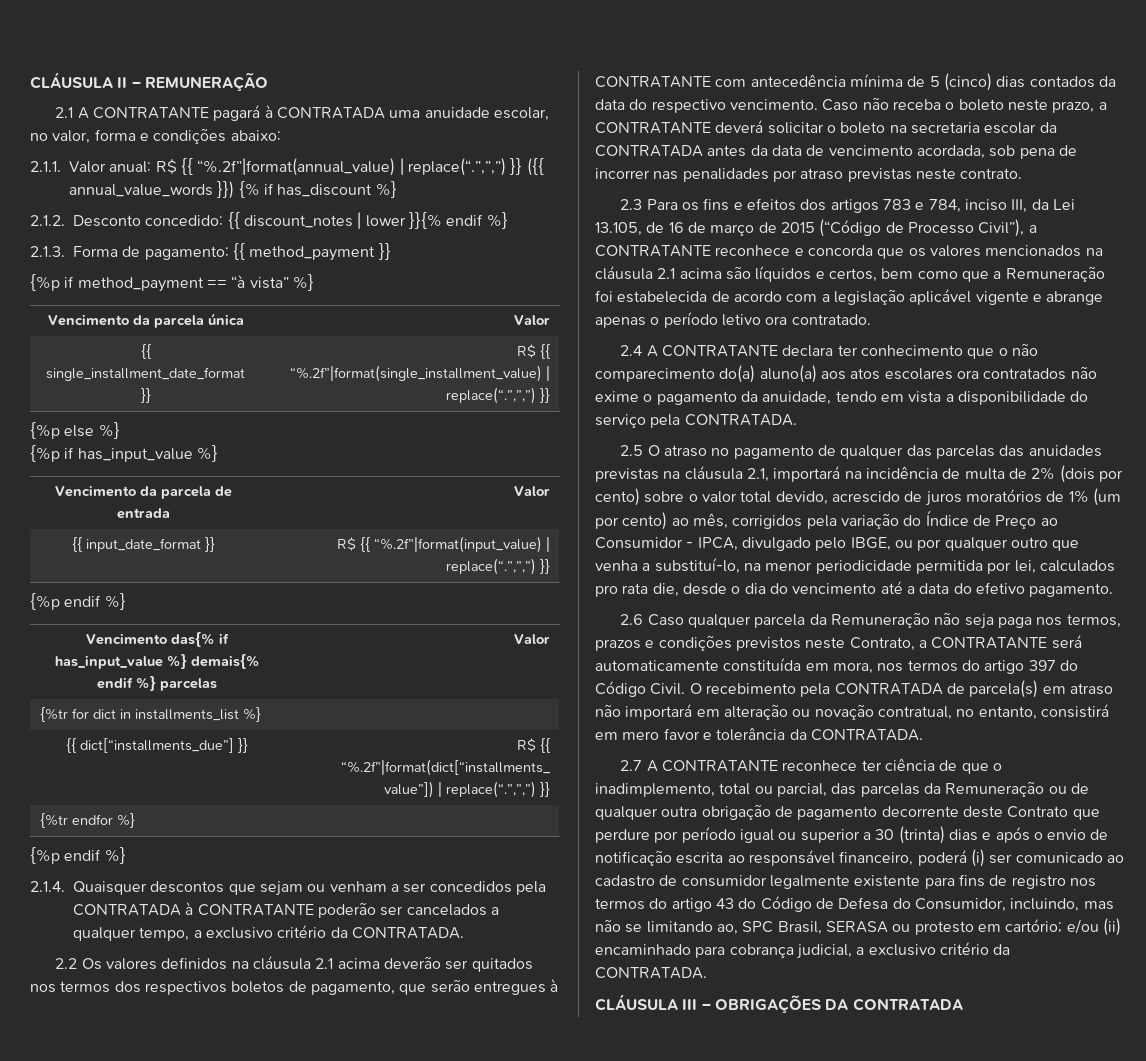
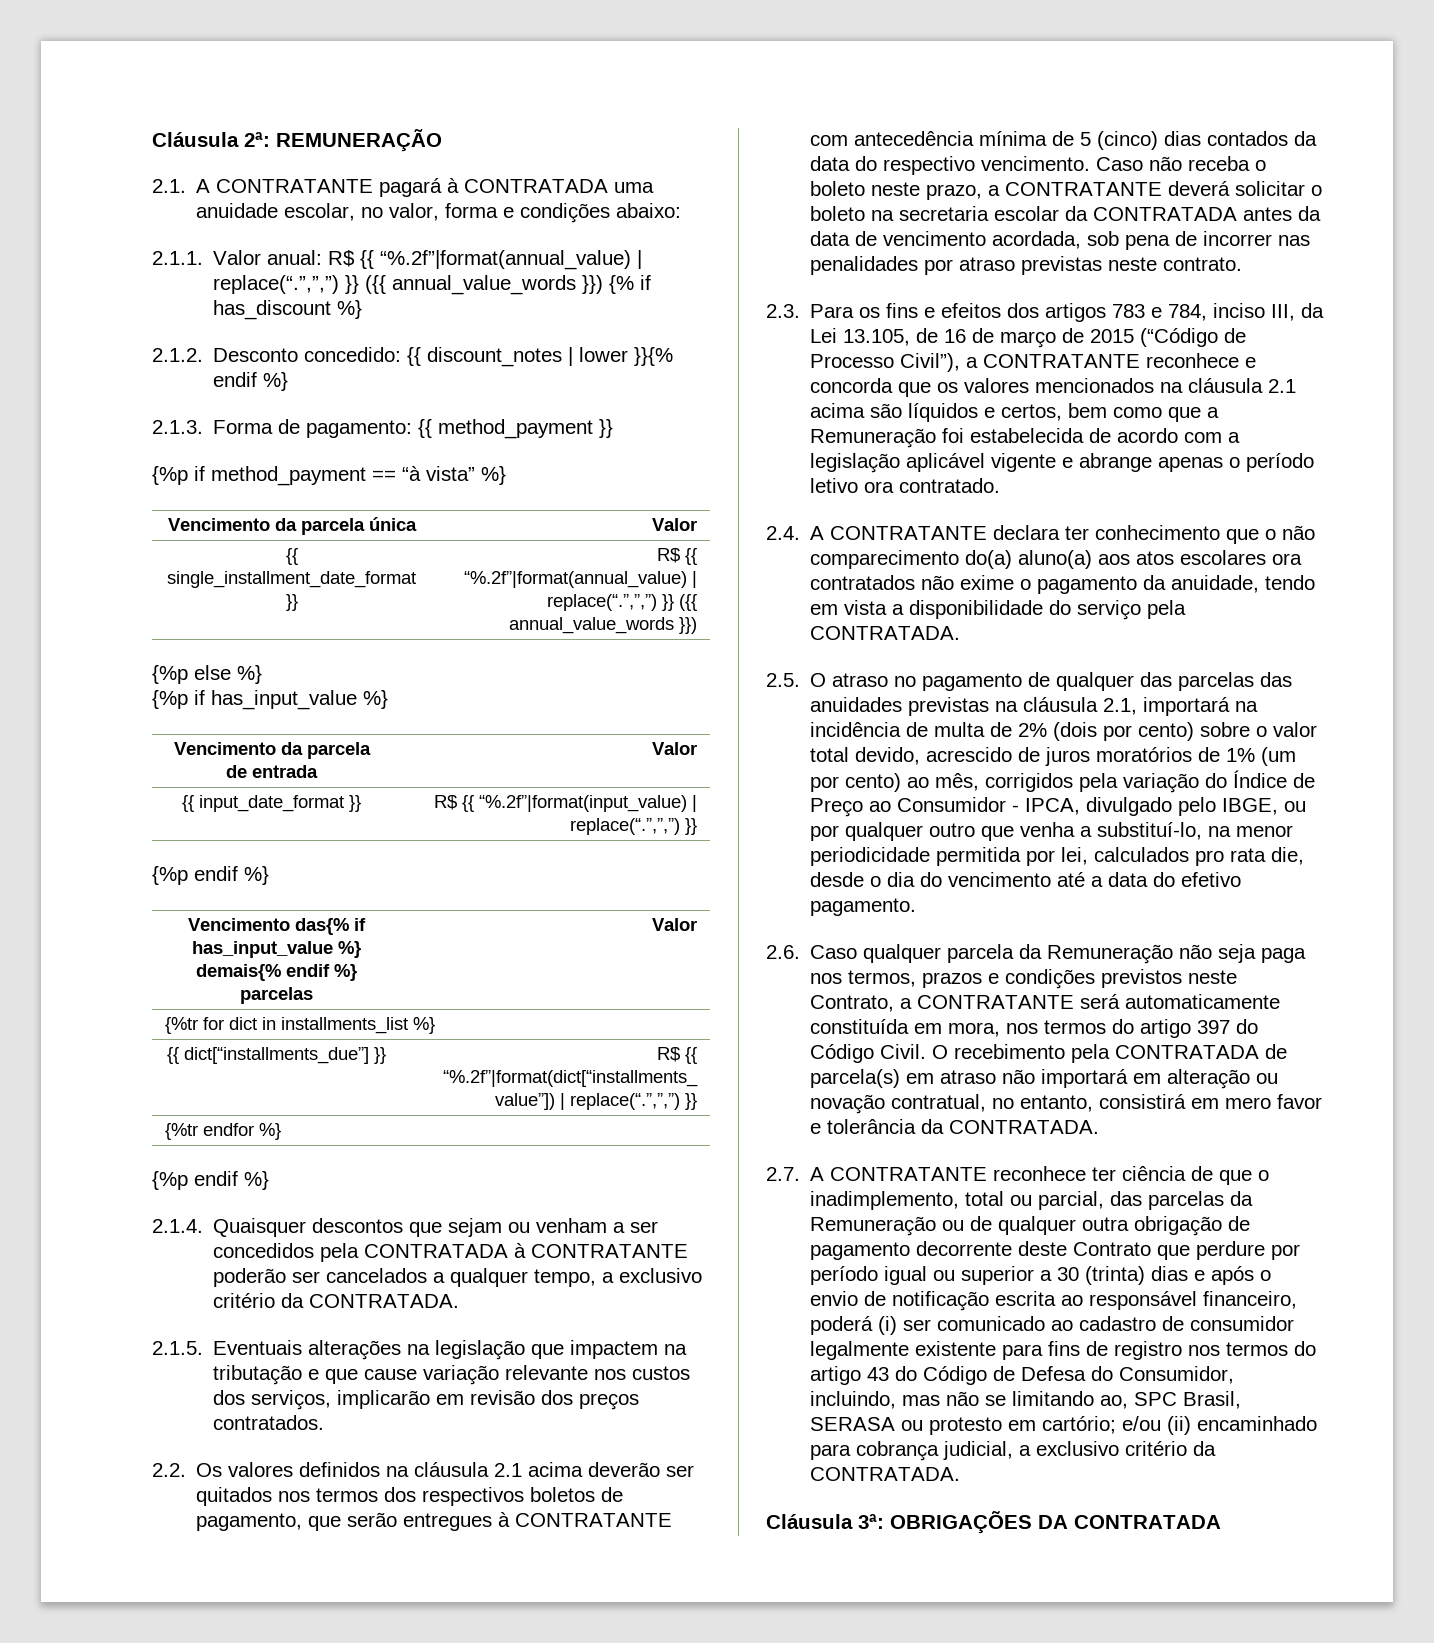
- CLÁUSULA II – REMUNERAÇÃO
+ Cláusula 2ª: REMUNERAÇÃO
- 2.1 A CONTRATANTE pagará à CONTRATADA uma anuidade escolar, no valor, forma e condições abaixo:
+ 2.1. A CONTRATANTE pagará à CONTRATADA uma anuidade escolar, no valor, forma e condições abaixo:
- {{ single_installment_date_format }} | R$ {{ “%.2f”|format(single_installment_value) | replace(“.”,”,”) }}
+ {{ single_installment_date_format }} | R$ {{ “%.2f”|format(annual_value) | replace(“.”,”,”) }} ({{ annual_value_words }})
- 2.2 Os valores definidos na cláusula 2.1 acima deverão ser quitados nos termos dos respectivos boletos de pagamento, que serão entregues à CONTRATANTE com antecedência mínima de 5 (cinco) dias contados da data do respectivo vencimento.
+ 2.1.5. Eventuais alterações na legislação que impactem na tributação e que cause variação relevante nos custos dos serviços, implicarão em revisão dos preços contratados.
+ 2.2. Os valores definidos na cláusula 2.1 acima deverão ser quitados nos termos dos respectivos boletos de pagamento, que serão entregues à CONTRATANTE com antecedência mínima de 5 (cinco) dias contados da data do respectivo vencimento.
- 2.3 Para os fins e efeitos dos artigos 783 e 784, inciso III, da Lei 13.105, de 16 de março de 2015 (“Código de Processo Civil”), a CONTRATANTE reconhece e concorda que os valores mencionados na cláusula 2.1 acima são líquidos e certos, bem como que a Remuneração foi estabelecida de acordo com a legislação aplicável vigente e abrange apenas o período letivo ora contratado.
+ 2.3. Para os fins e efeitos dos artigos 783 e 784, inciso III, da Lei 13.105, de 16 de março de 2015 (“Código de Processo Civil”), a CONTRATANTE reconhece e concorda que os valores mencionados na cláusula 2.1 acima são líquidos e certos, bem como que a Remuneração foi estabelecida de acordo com a legislação aplicável vigente e abrange apenas o período letivo ora contratado.
- 2.4 A CONTRATANTE declara ter conhecimento que o não comparecimento do(a) aluno(a) aos atos escolares ora contratados não exime o pagamento da anuidade, tendo em vista a disponibilidade do serviço pela CONTRATADA.
+ 2.4. A CONTRATANTE declara ter conhecimento que o não comparecimento do(a) aluno(a) aos atos escolares ora contratados não exime o pagamento da anuidade, tendo em vista a disponibilidade do serviço pela CONTRATADA.
- 2.5 O atraso no pagamento de qualquer das parcelas das anuidades previstas na cláusula 2.1, importará na incidência de multa de 2% (dois por cento) sobre o valor total devido, acrescido de juros moratórios de 1% (um por cento) ao mês, corrigidos pela variação do Índice de Preço ao Consumidor - IPCA, divulgado pelo IBGE, ou por qualquer outro que venha a substituí-lo, na menor periodicidade permitida por lei, calculados pro rata die, desde o dia do vencimento até a data do efetivo pagamento.
+ 2.5. O atraso no pagamento de qualquer das parcelas das anuidades previstas na cláusula 2.1, importará na incidência de multa de 2% (dois por cento) sobre o valor total devido, acrescido de juros moratórios de 1% (um por cento) ao mês, corrigidos pela variação do Índice de Preço ao Consumidor - IPCA, divulgado pelo IBGE, ou por qualquer outro que venha a substituí-lo, na menor periodicidade permitida por lei, calculados pro rata die, desde o dia do vencimento até a data do efetivo pagamento.
- 2.6 Caso qualquer parcela da Remuneração não seja paga nos termos, prazos e condições previstos neste Contrato, a CONTRATANTE será automaticamente constituída em mora, nos termos do artigo 397 do Código Civil.
+ 2.6. Caso qualquer parcela da Remuneração não seja paga nos termos, prazos e condições previstos neste Contrato, a CONTRATANTE será automaticamente constituída em mora, nos termos do artigo 397 do Código Civil.
- 2.7 A CONTRATANTE reconhece ter ciência de que o inadimplemento, total ou parcial, das parcelas da Remuneração ou de qualquer outra obrigação de pagamento decorrente deste Contrato que perdure por período igual ou superior a 30 (trinta) dias e após o envio de notificação escrita ao responsável financeiro, poderá (i) ser comunicado ao cadastro de consumidor legalmente existente para fins de registro nos termos do artigo 43 do Código de Defesa do Consumidor, incluindo, mas não se limitando ao, SPC Brasil, SERASA ou protesto em cartório;
+ 2.7. A CONTRATANTE reconhece ter ciência de que o inadimplemento, total ou parcial, das parcelas da Remuneração ou de qualquer outra obrigação de pagamento decorrente deste Contrato que perdure por período igual ou superior a 30 (trinta) dias e após o envio de notificação escrita ao responsável financeiro, poderá (i) ser comunicado ao cadastro de consumidor legalmente existente para fins de registro nos termos do artigo 43 do Código de Defesa do Consumidor, incluindo, mas não se limitando ao, SPC Brasil, SERASA ou protesto em cartório;
- CLÁUSULA III – OBRIGAÇÕES DA CONTRATADA
+ Cláusula 3ª: OBRIGAÇÕES DA CONTRATADA

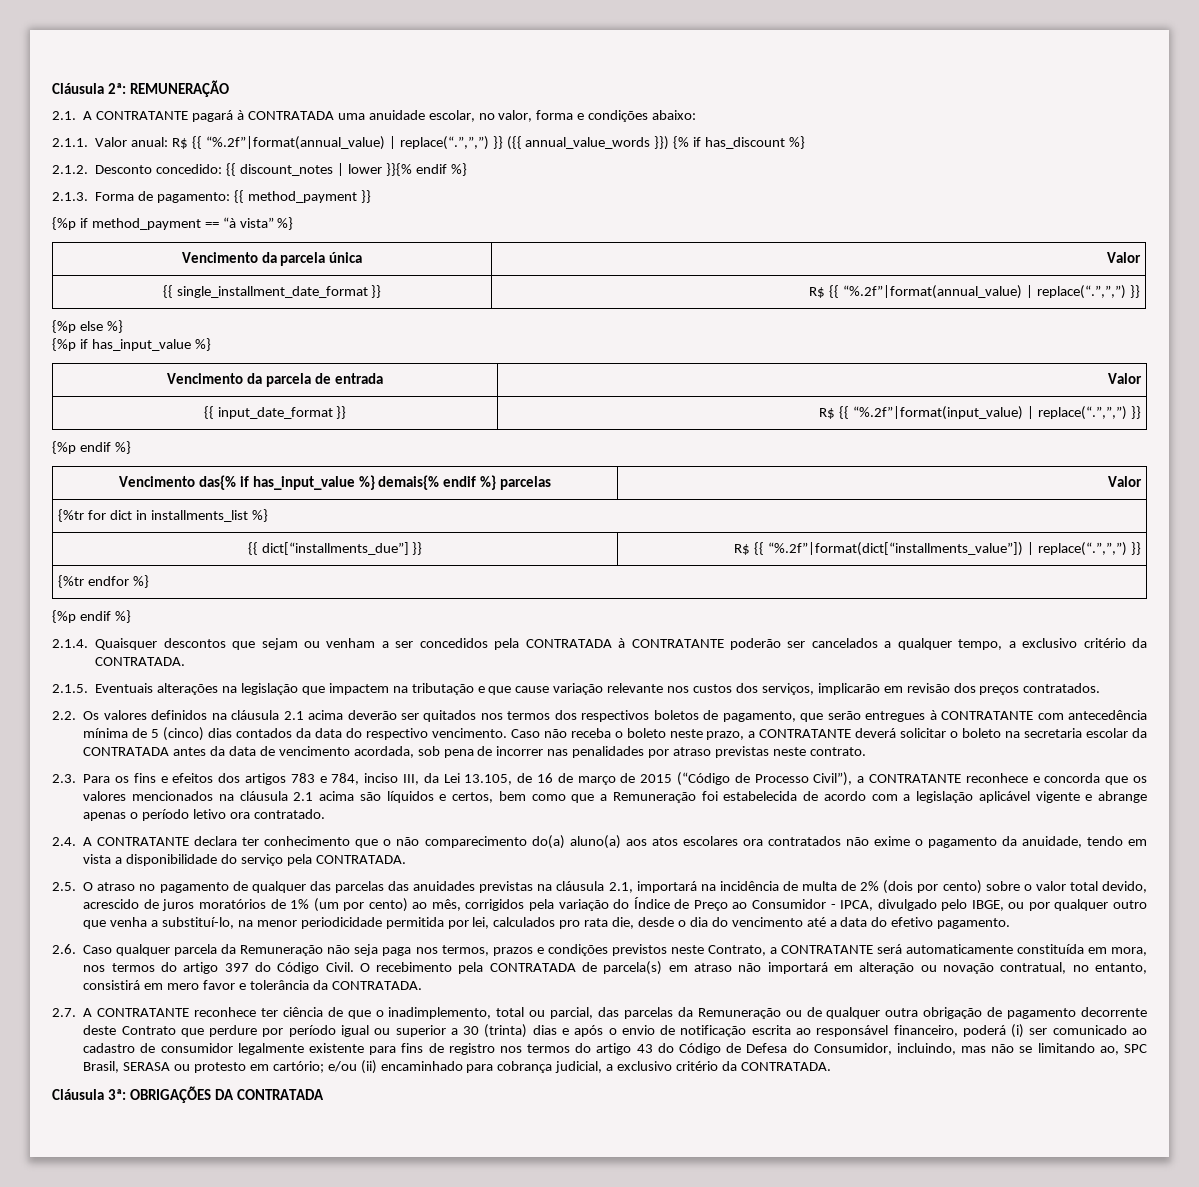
- {{ single_installment_date_format }} | R$ {{ “%.2f”|format(annual_value) | replace(“.”,”,”) }} ({{ annual_value_words }})
+ {{ single_installment_date_format }} | R$ {{ “%.2f”|format(annual_value) | replace(“.”,”,”) }}

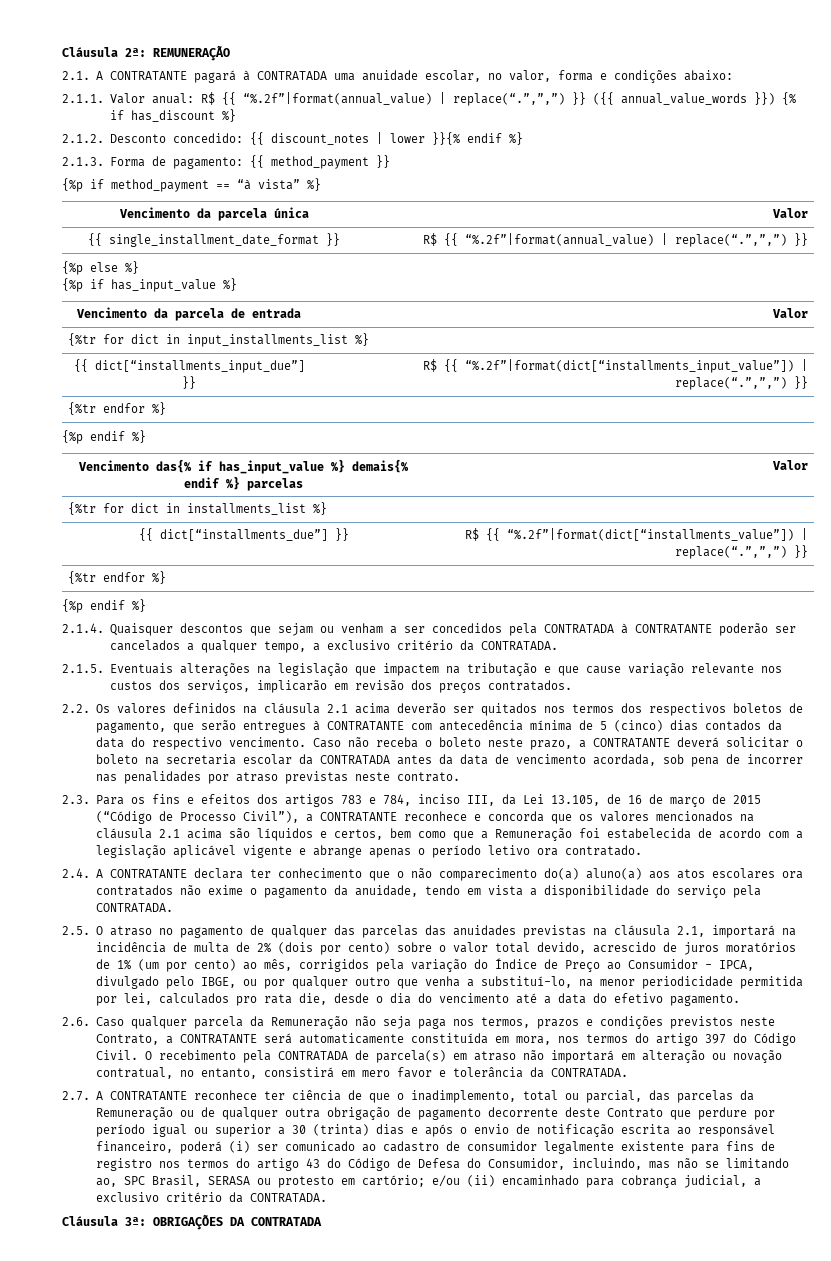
- {{ input_date_format }} | R$ {{ “%.2f”|format(input_value) | replace(“.”,”,”) }}
+ {%tr for dict in input_installments_list %}
+ {{ dict[“installments_input_due”] }} | R$ {{ “%.2f”|format(dict[“installments_input_value”]) | replace(“.”,”,”) }}
+ {%tr endfor %}

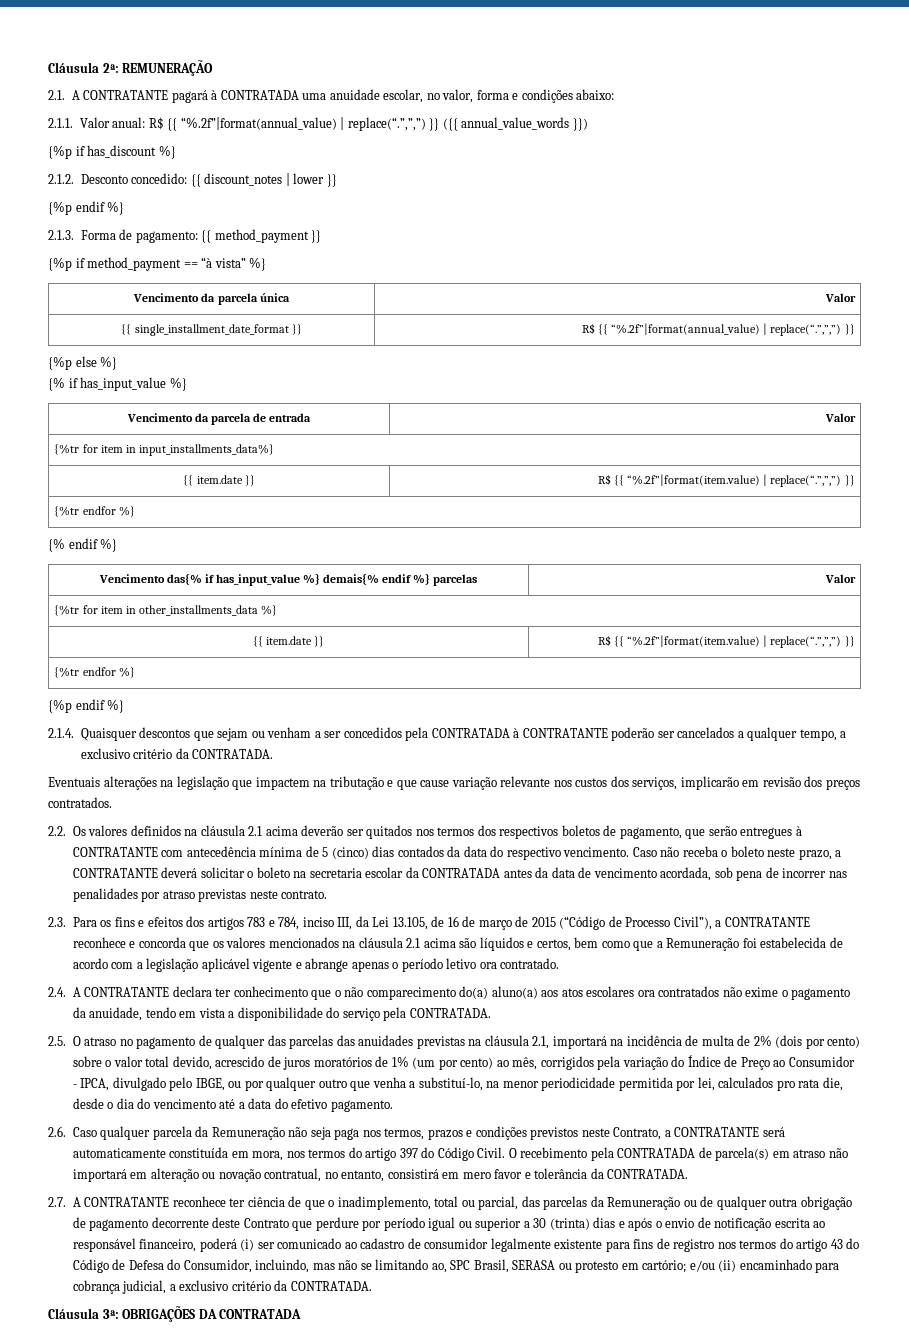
- 2.1.1. Valor anual: R$ {{ “%.2f”|format(annual_value) | replace(“.”,”,”) }} ({{ annual_value_words }}) {% if has_discount %}
+ 2.1.1. Valor anual: R$ {{ “%.2f”|format(annual_value) | replace(“.”,”,”) }} ({{ annual_value_words }})
+ {%p if has_discount %}
- 2.1.2. Desconto concedido: {{ discount_notes | lower }}{% endif %}
+ 2.1.2. Desconto concedido: {{ discount_notes | lower }}
+ {%p endif %}
- {%p if has_input_value %}
+ {% if has_input_value %}
- {%tr for dict in input_installments_list %}
- {{ dict[“installments_input_due”] }} | R$ {{ “%.2f”|format(dict[“installments_input_value”]) | replace(“.”,”,”) }}
+ {%tr for item in input_installments_data%}
+ {{ item.date }} | R$ {{ “%.2f”|format(item.value) | replace(“.”,”,”) }}
  {%tr endfor %}
- {%p endif %}
+ {% endif %}
- {%tr for dict in installments_list %}
- {{ dict[“installments_due”] }} | R$ {{ “%.2f”|format(dict[“installments_value”]) | replace(“.”,”,”) }}
+ {%tr for item in other_installments_data %}
+ {{ item.date }} | R$ {{ “%.2f”|format(item.value) | replace(“.”,”,”) }}
- 2.1.5. Eventuais alterações na legislação que impactem na tributação e que cause variação relevante nos custos dos serviços, implicarão em revisão dos preços contratados.
+ Eventuais alterações na legislação que impactem na tributação e que cause variação relevante nos custos dos serviços, implicarão em revisão dos preços contratados.

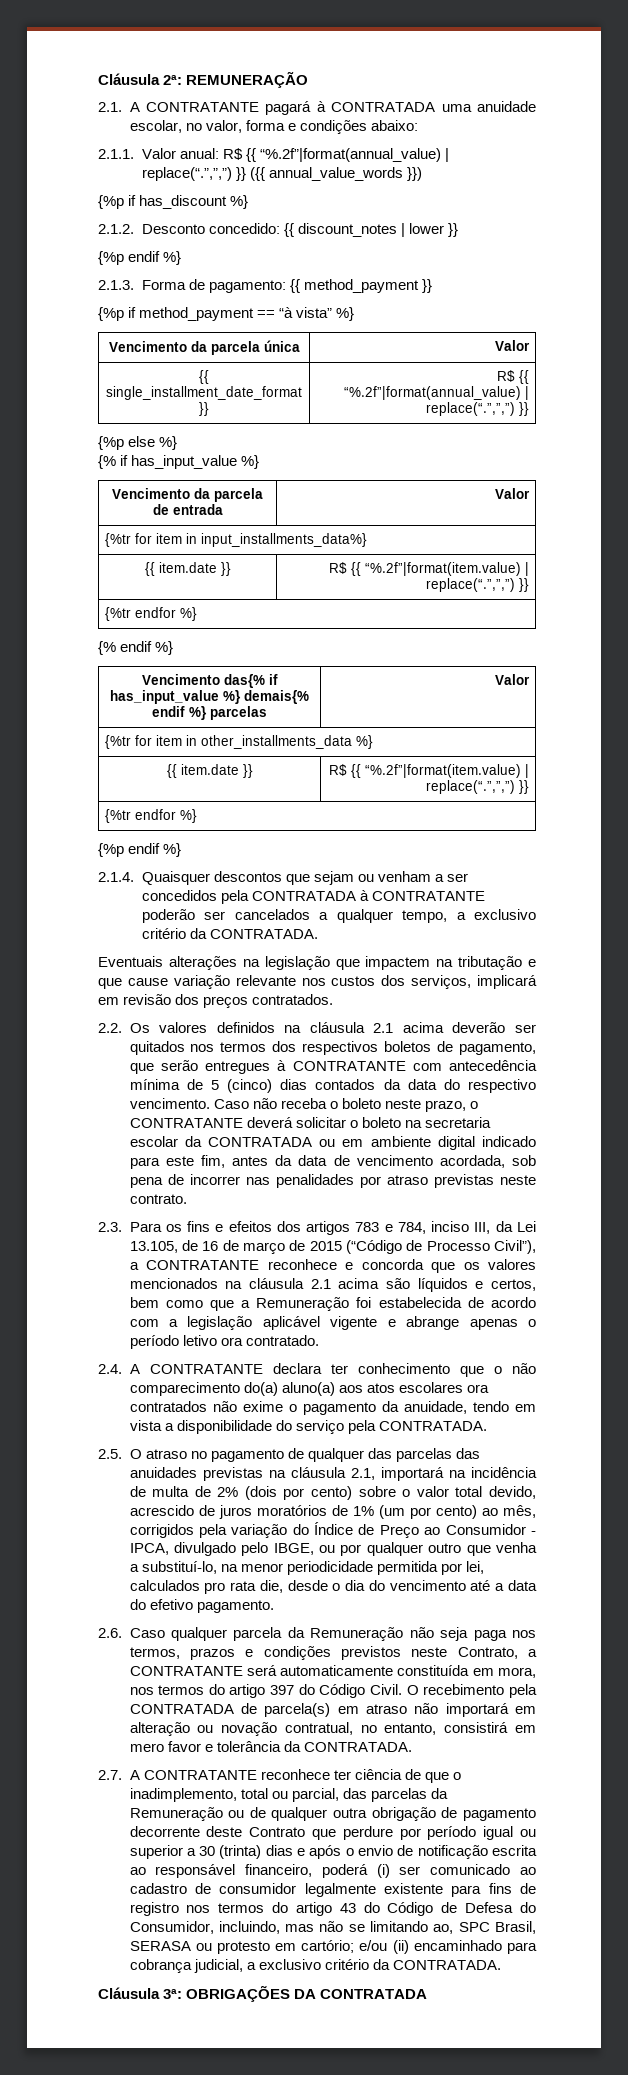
- Eventuais alterações na legislação que impactem na tributação e que cause variação relevante nos custos dos serviços, implicarão em revisão dos preços contratados.
+ Eventuais alterações na legislação que impactem na tributação e que cause variação relevante nos custos dos serviços, implicará em revisão dos preços contratados.
- Caso não receba o boleto neste prazo, a CONTRATANTE deverá solicitar o boleto na secretaria escolar da CONTRATADA antes da data de vencimento acordada, sob pena de incorrer nas penalidades por atraso previstas neste contrato.
+ Caso não receba o boleto neste prazo, o CONTRATANTE deverá solicitar o boleto na secretaria escolar da CONTRATADA ou em ambiente digital indicado para este fim, antes da data de vencimento acordada, sob pena de incorrer nas penalidades por atraso previstas neste contrato.

